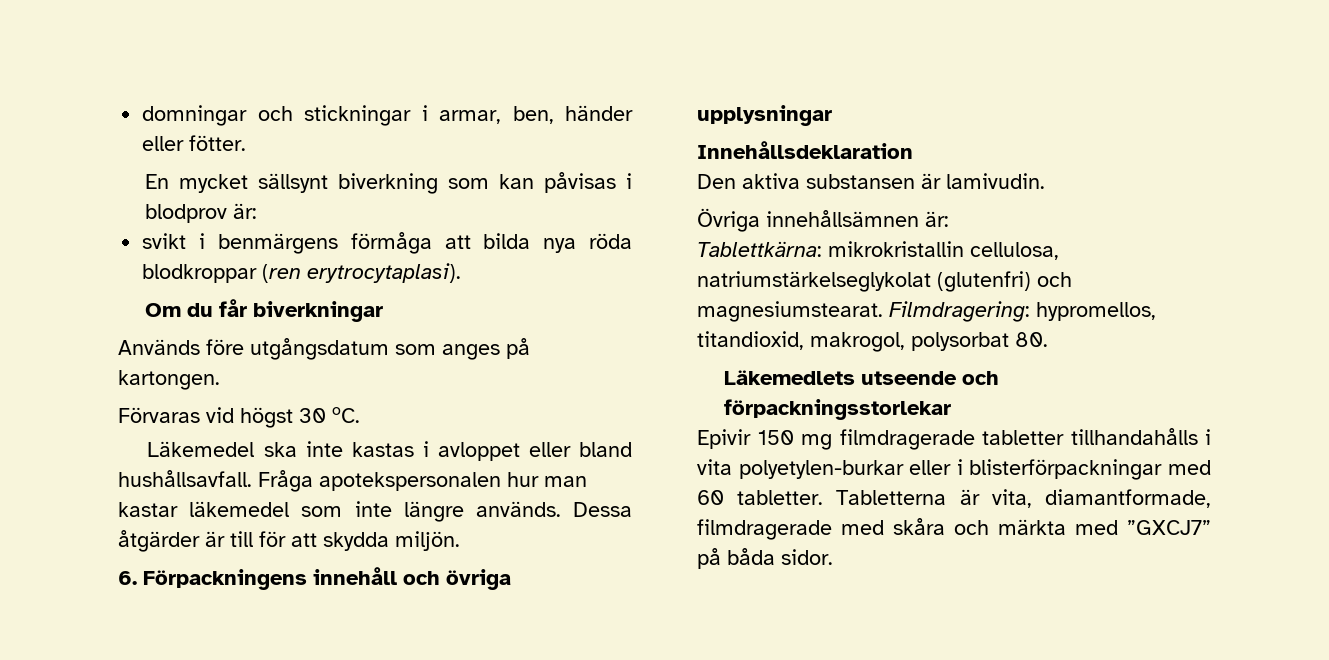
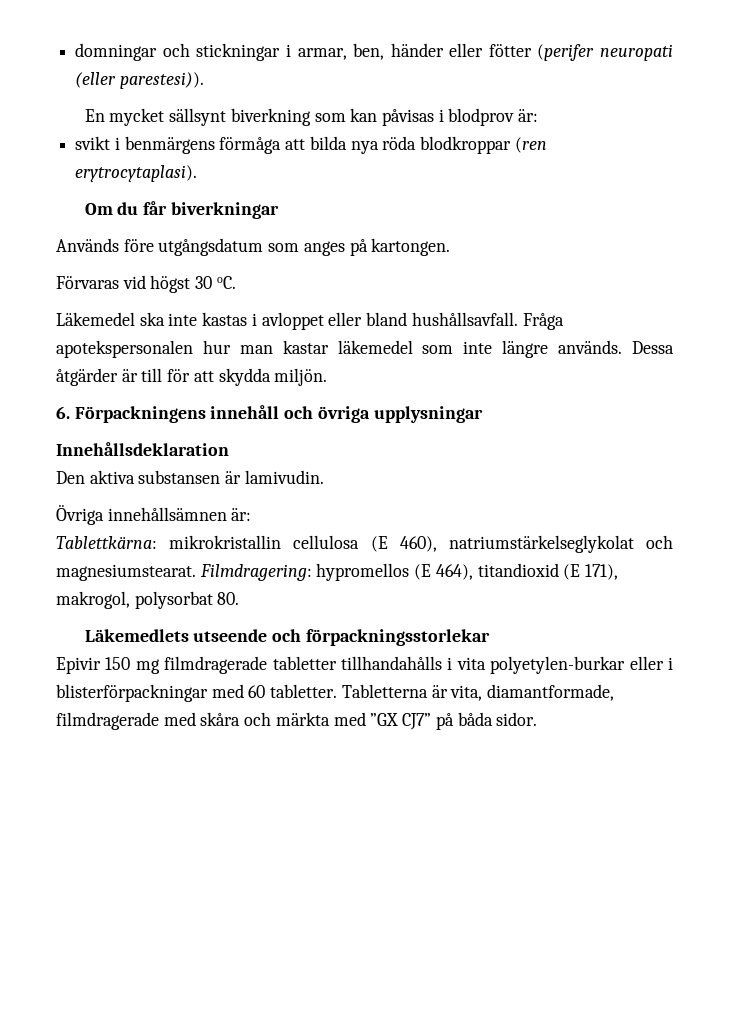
- domningar och stickningar i armar, ben, händer eller fötter.
+ domningar och stickningar i armar, ben, händer eller fötter (perifer neuropati (eller parestesi)).
- Tablettkärna: mikrokristallin cellulosa, natriumstärkelseglykolat (glutenfri) och magnesiumstearat. Filmdragering: hypromellos, titandioxid, makrogol, polysorbat 80.
+ Tablettkärna: mikrokristallin cellulosa (E 460), natriumstärkelseglykolat och magnesiumstearat. Filmdragering: hypromellos (E 464), titandioxid (E 171), makrogol, polysorbat 80.
- Tabletterna är vita, diamantformade, filmdragerade med skåra och märkta med ”GXCJ7” på båda sidor.
+ Tabletterna är vita, diamantformade, filmdragerade med skåra och märkta med ”GX CJ7” på båda sidor.

